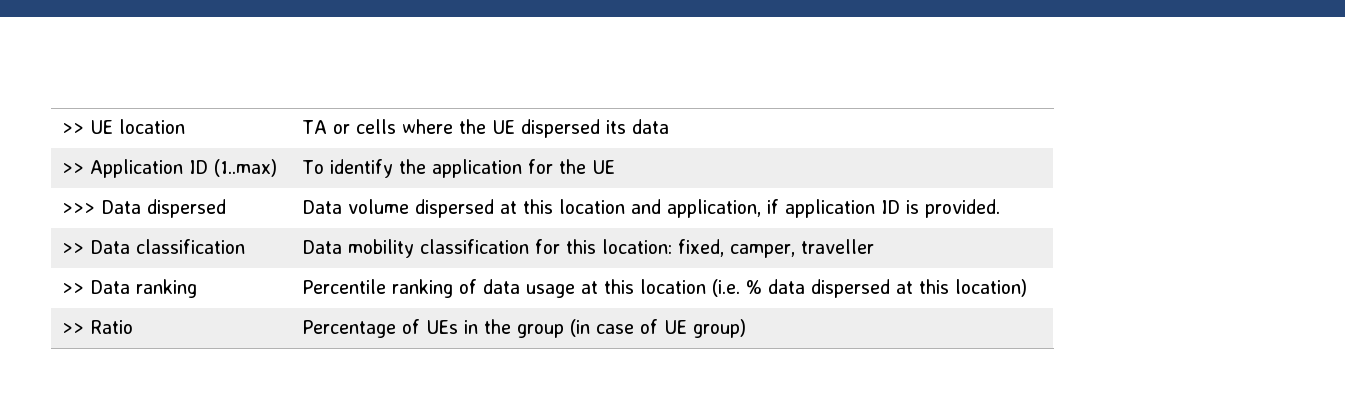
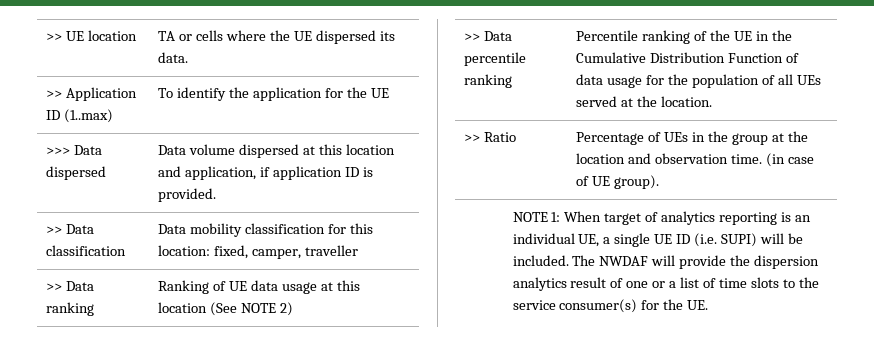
- >> UE location | TA or cells where the UE dispersed its data
+ >> UE location | TA or cells where the UE dispersed its data.
- >> Data ranking | Percentile ranking of data usage at this location (i.e. % data dispersed at this location)
+ >> Data ranking | Ranking of UE data usage at this location (See NOTE 2)
+ >> Data percentile ranking | Percentile ranking of the UE in the Cumulative Distribution Function of data usage for the population of all UEs served at the location.
- >> Ratio | Percentage of UEs in the group (in case of UE group)
+ >> Ratio | Percentage of UEs in the group at the location and observation time. (in case of UE group).
+ NOTE 1: When target of analytics reporting is an individual UE, a single UE ID (i.e. SUPI) will be included. The NWDAF will provide the dispersion analytics result of one or a list of time slots to the service consumer(s) for the UE.

